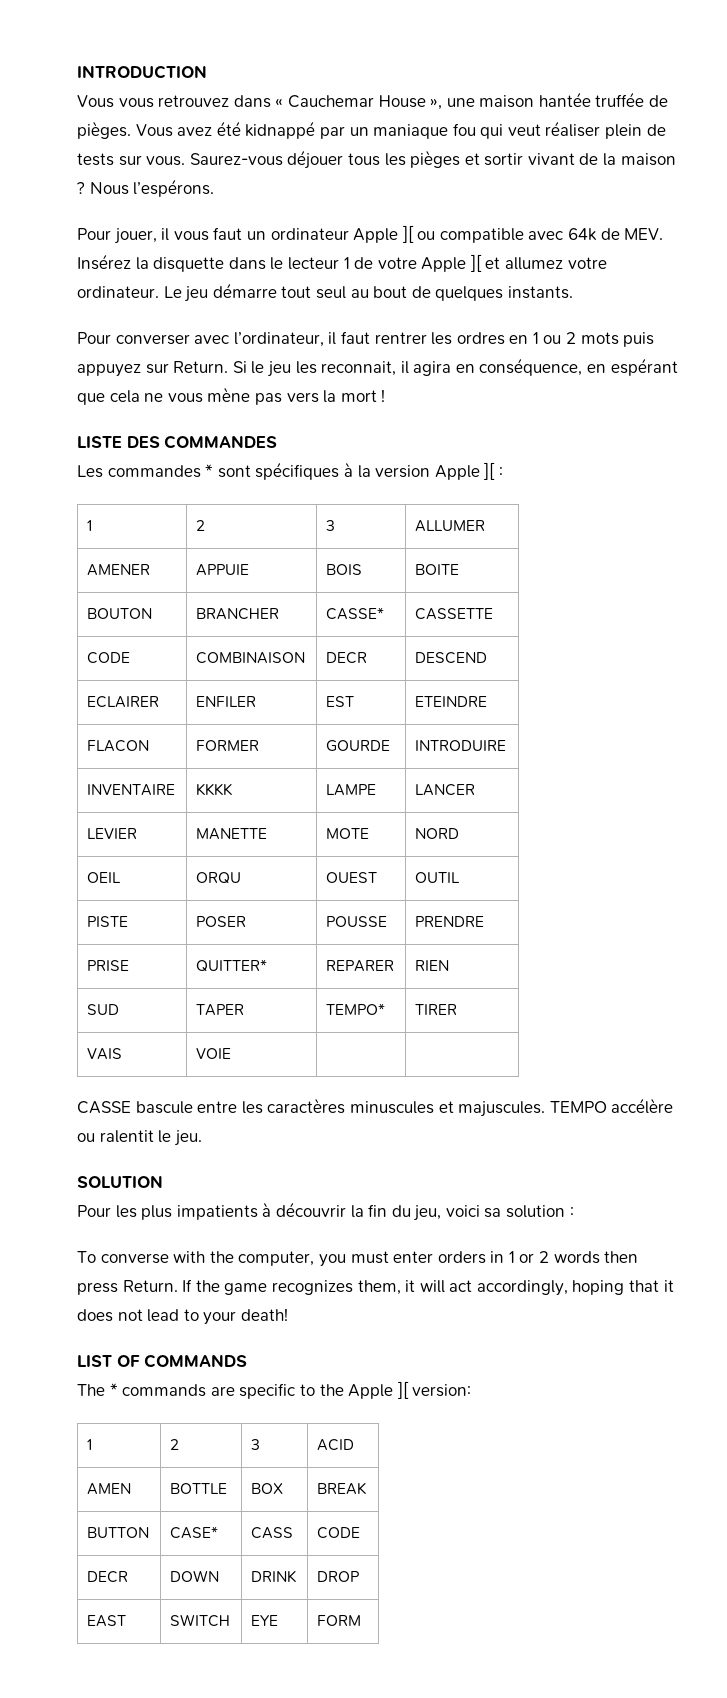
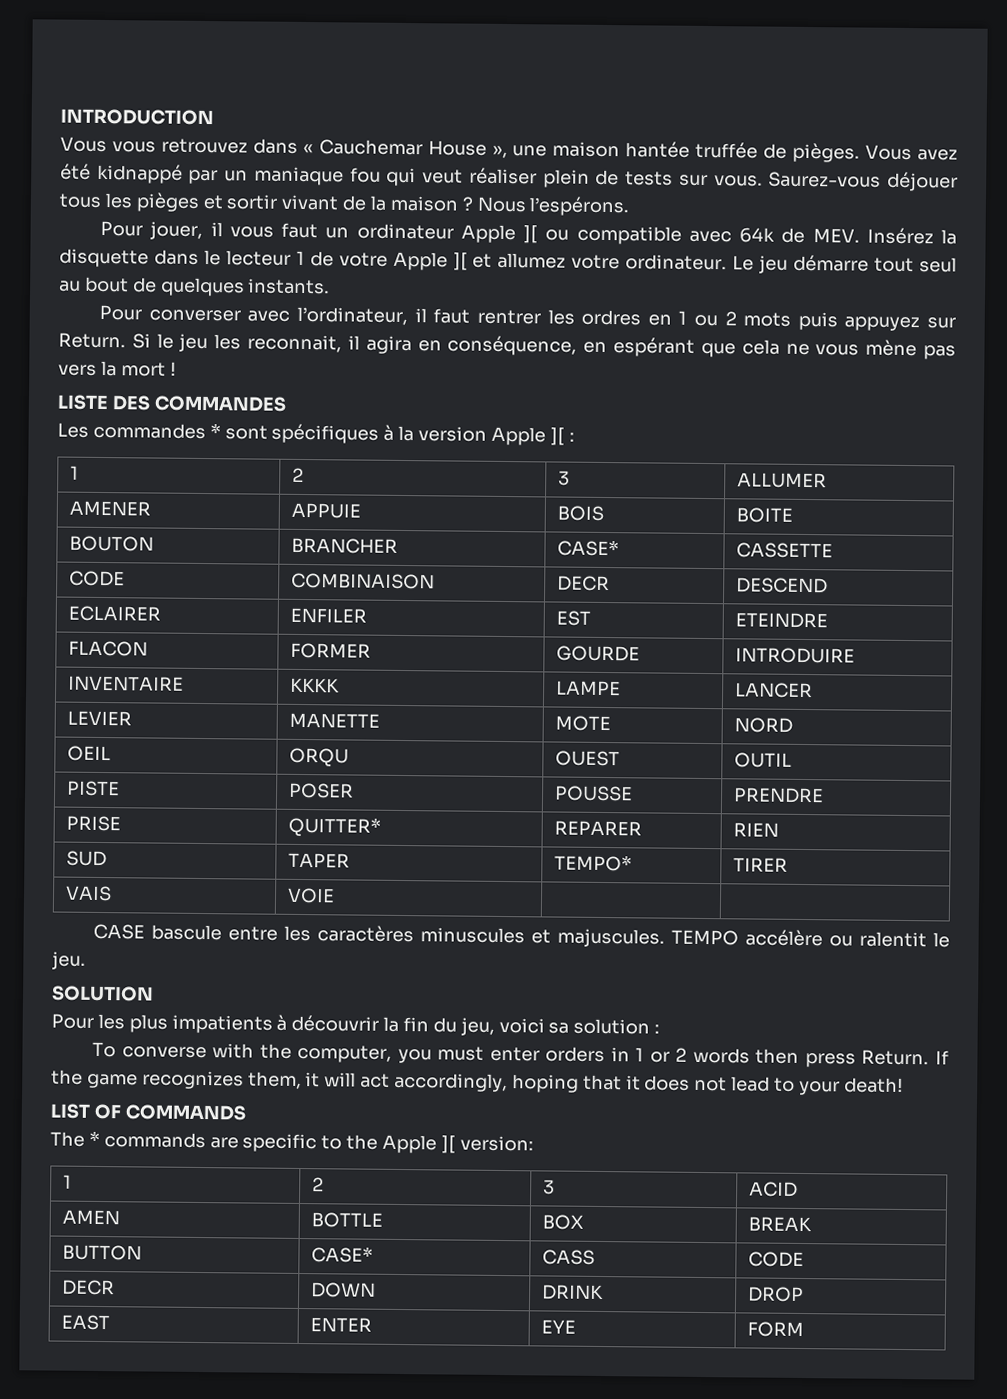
- BOUTON | BRANCHER | CASSE* | CASSETTE
+ BOUTON | BRANCHER | CASE* | CASSETTE
- CASSE bascule entre les caractères minuscules et majuscules.
+ CASE bascule entre les caractères minuscules et majuscules.
- EAST | SWITCH | EYE | FORM
+ EAST | ENTER | EYE | FORM

